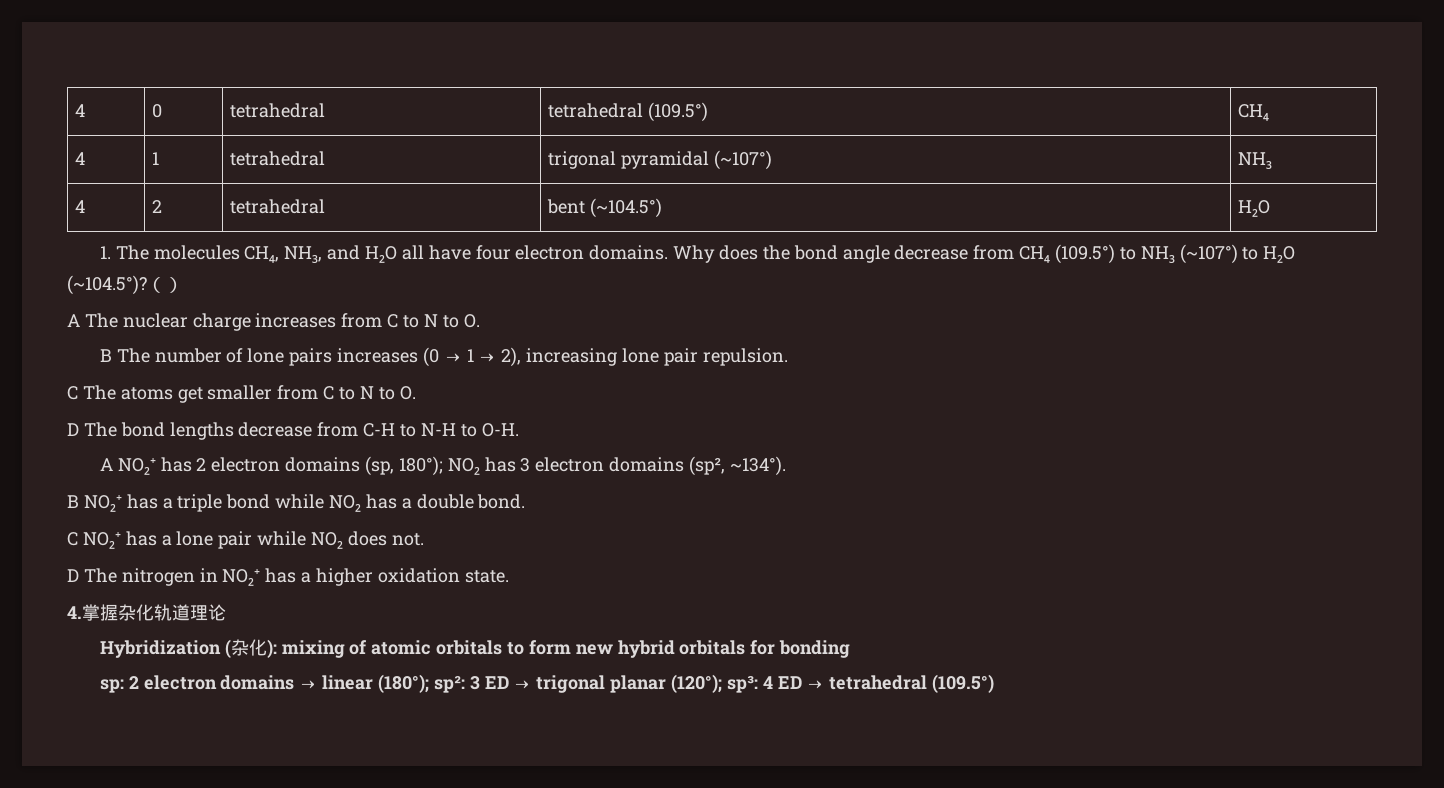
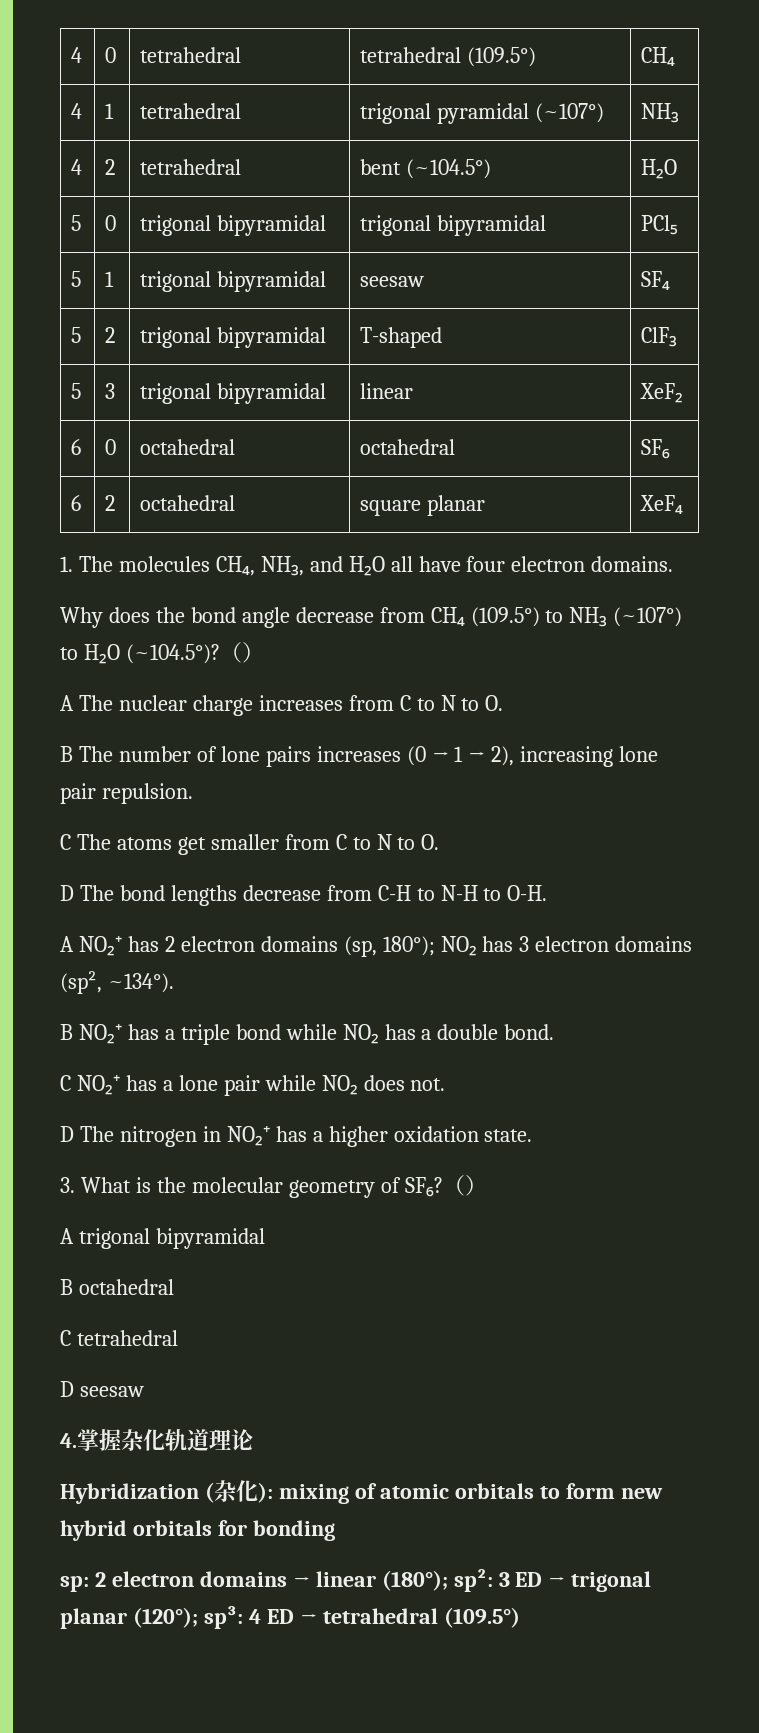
+ 5 | 0 | trigonal bipyramidal | trigonal bipyramidal | PCl₅
+ 5 | 1 | trigonal bipyramidal | seesaw | SF₄
+ 5 | 2 | trigonal bipyramidal | T-shaped | ClF₃
+ 5 | 3 | trigonal bipyramidal | linear | XeF₂
+ 6 | 0 | octahedral | octahedral | SF₆
+ 6 | 2 | octahedral | square planar | XeF₄
- 1. The molecules CH₄, NH₃, and H₂O all have four electron domains. Why does the bond angle decrease from CH₄ (109.5°) to NH₃ (~107°) to H₂O (~104.5°)?
+ 1. The molecules CH₄, NH₃, and H₂O all have four electron domains.
+ Why does the bond angle decrease from CH₄ (109.5°) to NH₃ (~107°) to H₂O (~104.5°)?
+ 3. What is the molecular geometry of SF₆?（）
+ A trigonal bipyramidal
+ B octahedral
+ C tetrahedral
+ D seesaw

